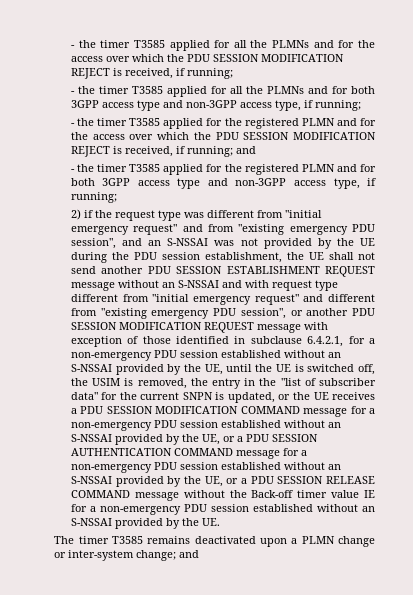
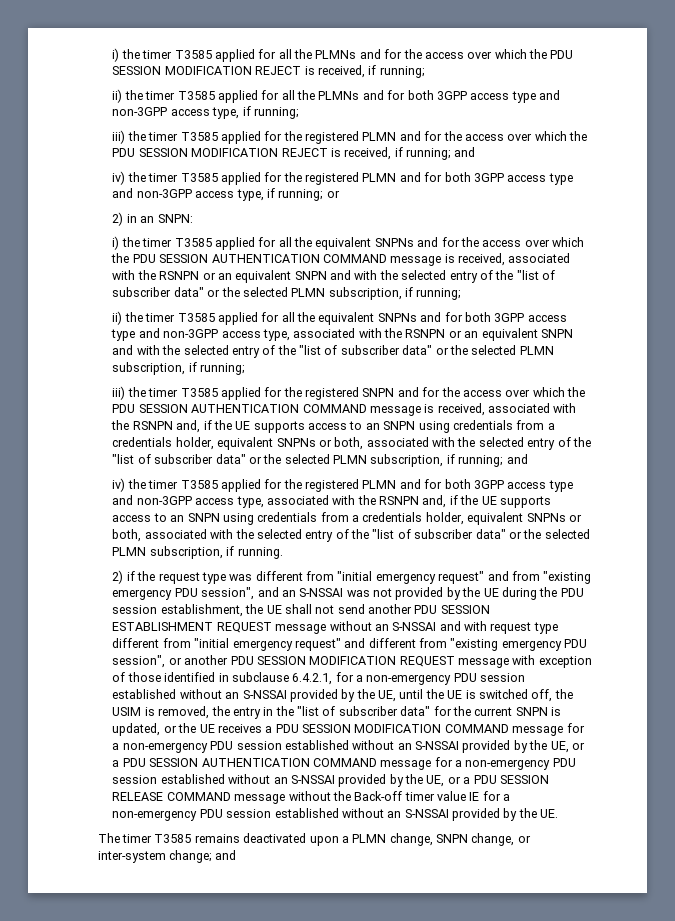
- - the timer T3585 applied for all the PLMNs and for the access over which the PDU SESSION MODIFICATION REJECT is received, if running;
+ i) the timer T3585 applied for all the PLMNs and for the access over which the PDU SESSION MODIFICATION REJECT is received, if running;
- - the timer T3585 applied for all the PLMNs and for both 3GPP access type and non-3GPP access type, if running;
+ ii) the timer T3585 applied for all the PLMNs and for both 3GPP access type and non-3GPP access type, if running;
- - the timer T3585 applied for the registered PLMN and for the access over which the PDU SESSION MODIFICATION REJECT is received, if running; and
+ iii) the timer T3585 applied for the registered PLMN and for the access over which the PDU SESSION MODIFICATION REJECT is received, if running; and
- - the timer T3585 applied for the registered PLMN and for both 3GPP access type and non-3GPP access type, if running;
+ iv) the timer T3585 applied for the registered PLMN and for both 3GPP access type and non-3GPP access type, if running; or
+ 2) in an SNPN:
+ i) the timer T3585 applied for all the equivalent SNPNs and for the access over which the PDU SESSION AUTHENTICATION COMMAND message is received, associated with the RSNPN or an equivalent SNPN and with the selected entry of the "list of subscriber data" or the selected PLMN subscription, if running;
+ ii) the timer T3585 applied for all the equivalent SNPNs and for both 3GPP access type and non-3GPP access type, associated with the RSNPN or an equivalent SNPN and with the selected entry of the "list of subscriber data" or the selected PLMN subscription, if running;
+ iii) the timer T3585 applied for the registered SNPN and for the access over which the PDU SESSION AUTHENTICATION COMMAND message is received, associated with the RSNPN and, if the UE supports access to an SNPN using credentials from a credentials holder, equivalent SNPNs or both, associated with the selected entry of the "list of subscriber data" or the selected PLMN subscription, if running; and
+ iv) the timer T3585 applied for the registered PLMN and for both 3GPP access type and non-3GPP access type, associated with the RSNPN and, if the UE supports access to an SNPN using credentials from a credentials holder, equivalent SNPNs or both, associated with the selected entry of the "list of subscriber data" or the selected PLMN subscription, if running.
- The timer T3585 remains deactivated upon a PLMN change or inter-system change; and
+ The timer T3585 remains deactivated upon a PLMN change, SNPN change, or inter-system change; and

